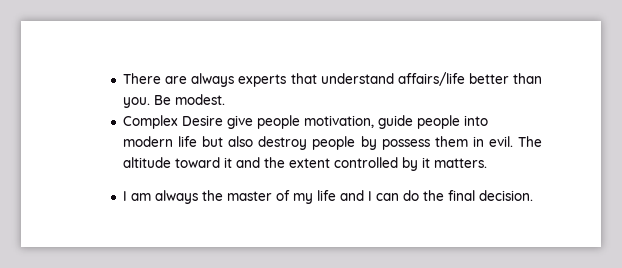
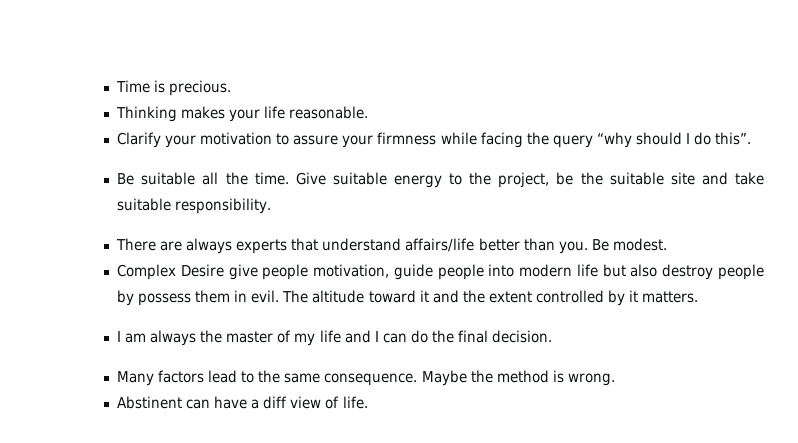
+ Time is precious.
+ Thinking makes your life reasonable.
+ Clarify your motivation to assure your firmness while facing the query “why should I do this”.
+ Be suitable all the time. Give suitable energy to the project, be the suitable site and take suitable responsibility.
+ Many factors lead to the same consequence. Maybe the method is wrong.
+ Abstinent can have a diff view of life.

